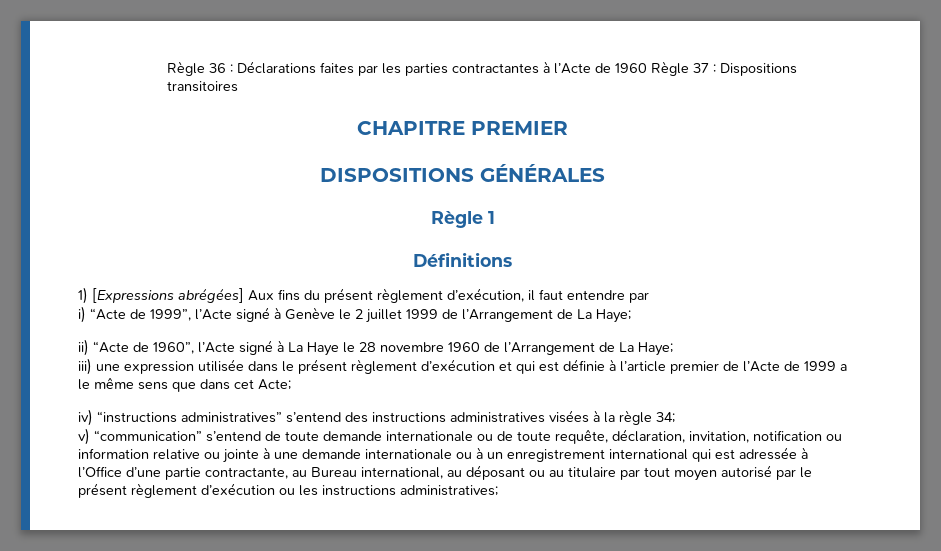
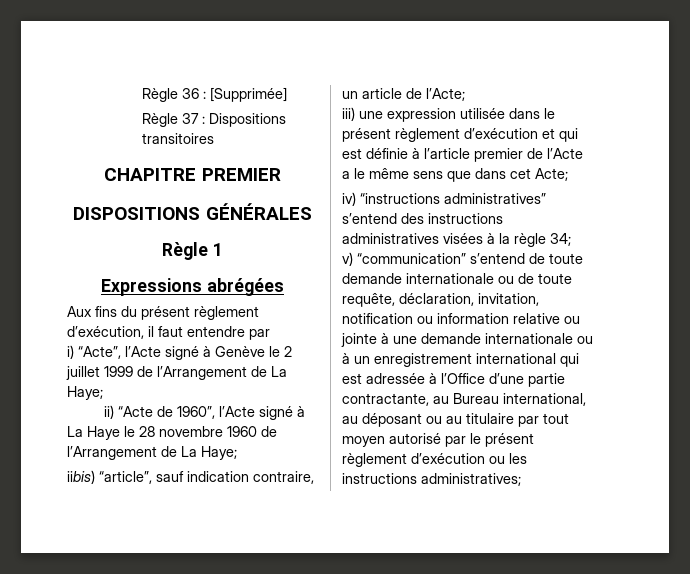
- Règle 36 : Déclarations faites par les parties contractantes à l’Acte de 1960 Règle 37 : Dispositions transitoires
+ Règle 36 : [Supprimée]
+ Règle 37 : Dispositions transitoires
- Définitions
- 1) [Expressions abrégées] Aux fins du présent règlement d’exécution, il faut entendre par
+ Expressions abrégées
+ Aux fins du présent règlement d’exécution, il faut entendre par
- i) “Acte de 1999”, l’Acte signé à Genève le 2 juillet 1999 de l’Arrangement de La Haye;
+ i) “Acte”, l’Acte signé à Genève le 2 juillet 1999 de l’Arrangement de La Haye;
+ iibis) “article”, sauf indication contraire, un article de l’Acte;
- iii) une expression utilisée dans le présent règlement d’exécution et qui est définie à l’article premier de l’Acte de 1999 a le même sens que dans cet Acte;
+ iii) une expression utilisée dans le présent règlement d’exécution et qui est définie à l’article premier de l’Acte a le même sens que dans cet Acte;

